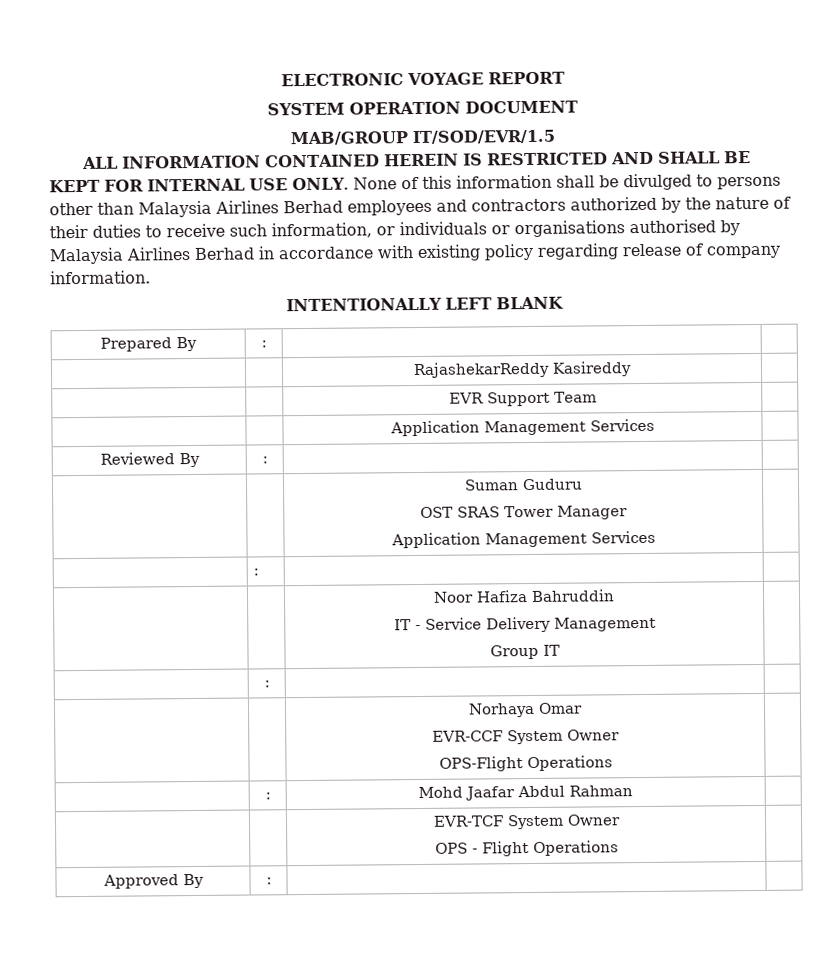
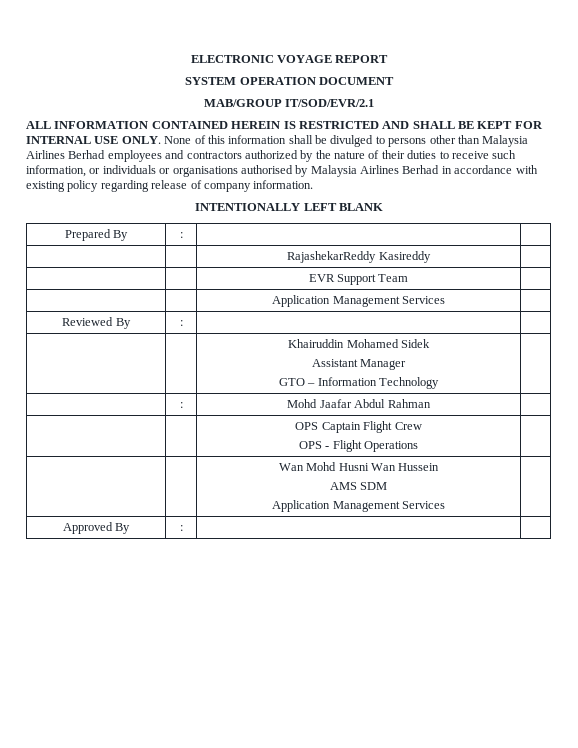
- MAB/GROUP IT/SOD/EVR/1.5
+ MAB/GROUP IT/SOD/EVR/2.1
- | | Suman Guduru
- OST SRAS Tower Manager
- Application Management Services |
- | : | |
- | | Noor Hafiza Bahruddin
- IT - Service Delivery Management
- Group IT |
- | : | |
- | | Norhaya Omar
- EVR-CCF System Owner
- OPS-Flight Operations |
+ | | Khairuddin Mohamed Sidek
+ Assistant Manager
+ GTO – Information Technology |
- | | EVR-TCF System Owner
+ | | OPS Captain Flight Crew
+ | | Wan Mohd Husni Wan Hussein
+ AMS SDM
+ Application Management Services |

